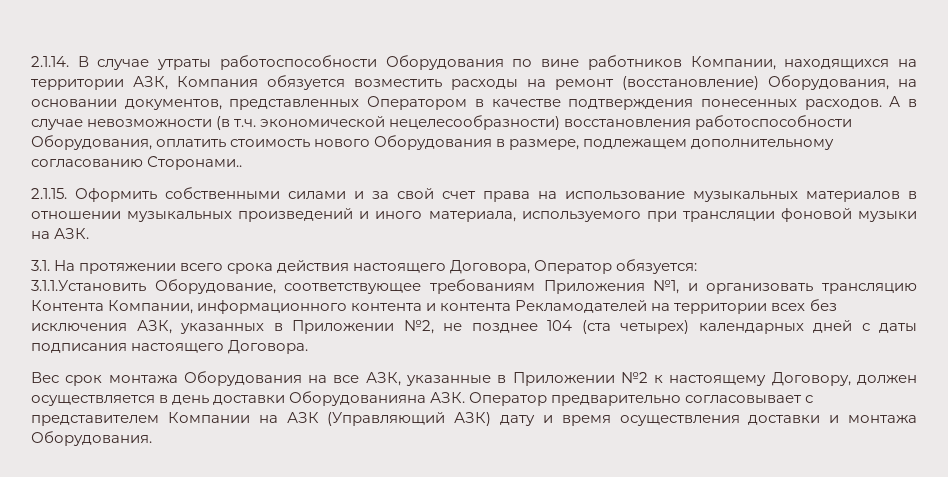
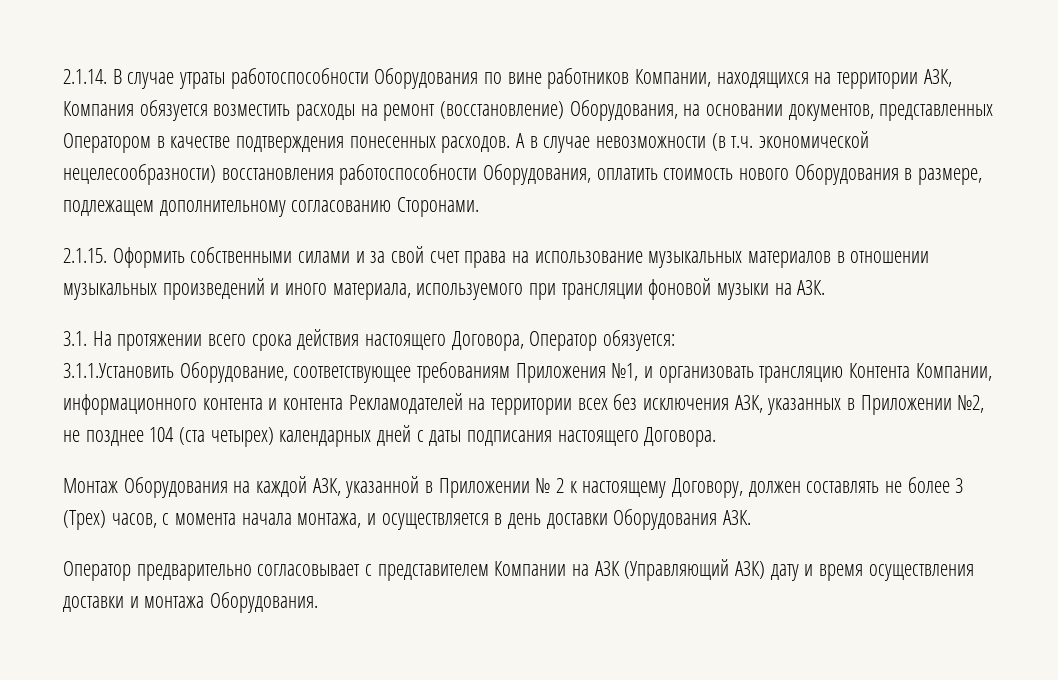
- А в случае невозможности (в т.ч. экономической нецелесообразности) восстановления работоспособности Оборудования, оплатить стоимость нового Оборудования в размере, подлежащем дополнительному согласованию Сторонами..
+ А в случае невозможности (в т.ч. экономической нецелесообразности) восстановления работоспособности Оборудования, оплатить стоимость нового Оборудования в размере, подлежащем дополнительному согласованию Сторонами.
- Вес срок монтажа Оборудования на все АЗК, указанные в Приложении №2 к настоящему Договору, должен осуществляется в день доставки Оборудованияна АЗК. Оператор предварительно согласовывает с представителем Компании на АЗК (Управляющий АЗК) дату и время осуществления доставки и монтажа Оборудования.
+ Монтаж Оборудования на каждой АЗК, указанной в Приложении № 2 к настоящему Договору, должен составлять не более 3 (Трех) часов, с момента начала монтажа, и осуществляется в день доставки Оборудования АЗК.
+ Оператор предварительно согласовывает с представителем Компании на АЗК (Управляющий АЗК) дату и время осуществления доставки и монтажа Оборудования.

